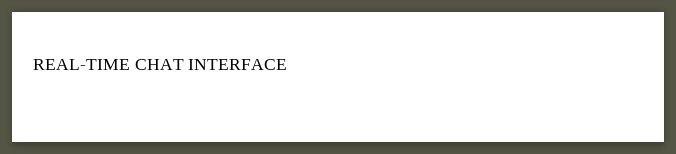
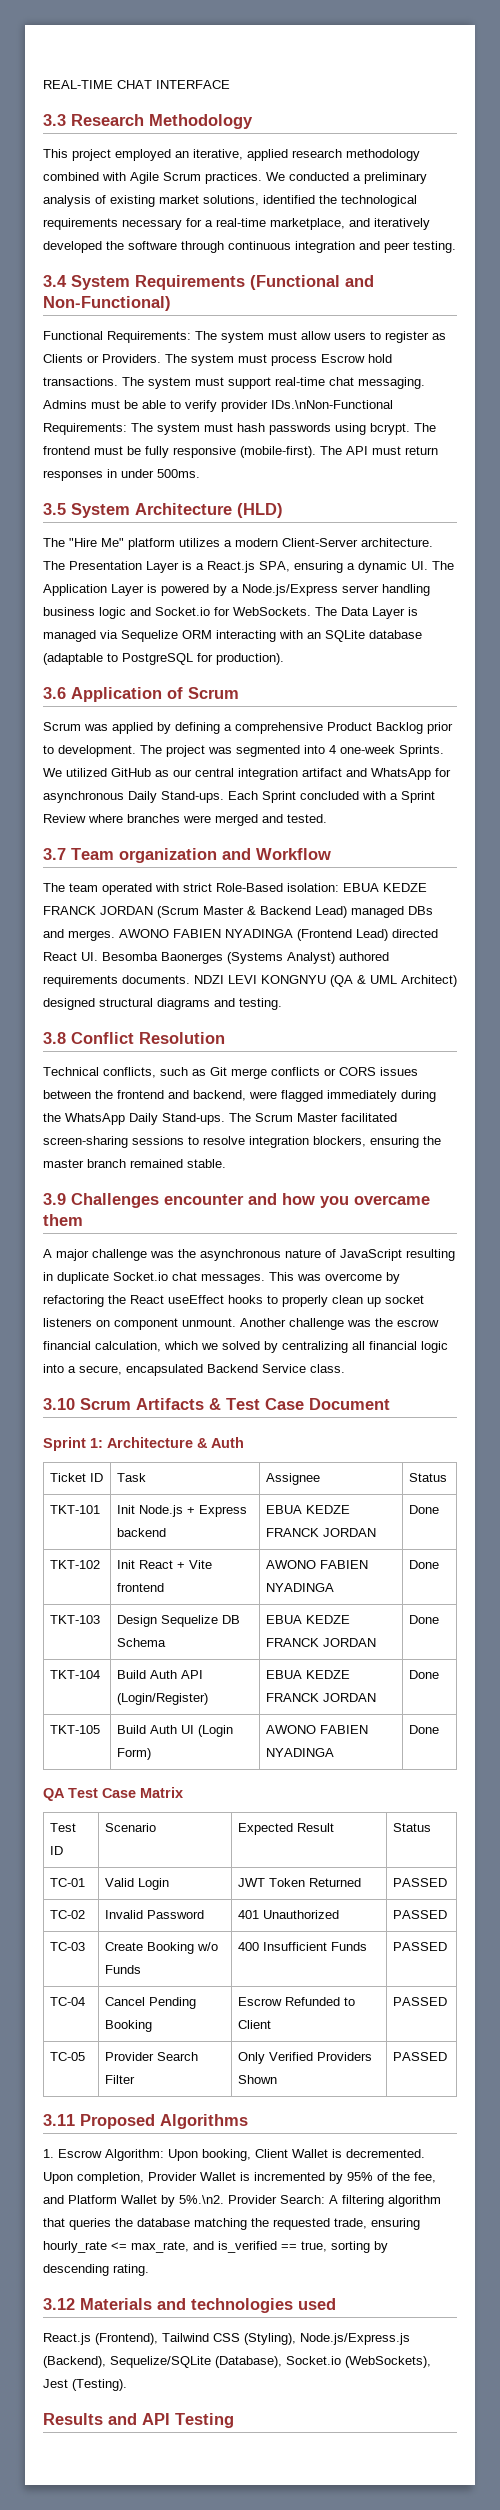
+ 3.3 Research Methodology
+ This project employed an iterative, applied research methodology combined with Agile Scrum practices. We conducted a preliminary analysis of existing market solutions, identified the technological requirements necessary for a real-time marketplace, and iteratively developed the software through continuous integration and peer testing.
+ 3.4 System Requirements (Functional and Non-Functional)
+ Functional Requirements: The system must allow users to register as Clients or Providers. The system must process Escrow hold transactions. The system must support real-time chat messaging. Admins must be able to verify provider IDs.\nNon-Functional Requirements: The system must hash passwords using bcrypt. The frontend must be fully responsive (mobile-first). The API must return responses in under 500ms.
+ 3.5 System Architecture (HLD)
+ The "Hire Me" platform utilizes a modern Client-Server architecture. The Presentation Layer is a React.js SPA, ensuring a dynamic UI. The Application Layer is powered by a Node.js/Express server handling business logic and Socket.io for WebSockets. The Data Layer is managed via Sequelize ORM interacting with an SQLite database (adaptable to PostgreSQL for production).
+ 3.6 Application of Scrum
+ Scrum was applied by defining a comprehensive Product Backlog prior to development. The project was segmented into 4 one-week Sprints. We utilized GitHub as our central integration artifact and WhatsApp for asynchronous Daily Stand-ups. Each Sprint concluded with a Sprint Review where branches were merged and tested.
+ 3.7 Team organization and Workflow
+ The team operated with strict Role-Based isolation: EBUA KEDZE FRANCK JORDAN (Scrum Master & Backend Lead) managed DBs and merges. AWONO FABIEN NYADINGA (Frontend Lead) directed React UI. Besomba Baonerges (Systems Analyst) authored requirements documents. NDZI LEVI KONGNYU (QA & UML Architect) designed structural diagrams and testing.
+ 3.8 Conflict Resolution
+ Technical conflicts, such as Git merge conflicts or CORS issues between the frontend and backend, were flagged immediately during the WhatsApp Daily Stand-ups. The Scrum Master facilitated screen-sharing sessions to resolve integration blockers, ensuring the master branch remained stable.
+ 3.9 Challenges encounter and how you overcame them
+ A major challenge was the asynchronous nature of JavaScript resulting in duplicate Socket.io chat messages. This was overcome by refactoring the React useEffect hooks to properly clean up socket listeners on component unmount. Another challenge was the escrow financial calculation, which we solved by centralizing all financial logic into a secure, encapsulated Backend Service class.
+ 3.10 Scrum Artifacts & Test Case Document
+ Sprint 1: Architecture & Auth
+ Ticket ID | Task | Assignee | Status
+ TKT-101 | Init Node.js + Express backend | EBUA KEDZE FRANCK JORDAN | Done
+ TKT-102 | Init React + Vite frontend | AWONO FABIEN NYADINGA | Done
+ TKT-103 | Design Sequelize DB Schema | EBUA KEDZE FRANCK JORDAN | Done
+ TKT-104 | Build Auth API (Login/Register) | EBUA KEDZE FRANCK JORDAN | Done
+ TKT-105 | Build Auth UI (Login Form) | AWONO FABIEN NYADINGA | Done
+ QA Test Case Matrix
+ Test ID | Scenario | Expected Result | Status
+ TC-01 | Valid Login | JWT Token Returned | PASSED
+ TC-02 | Invalid Password | 401 Unauthorized | PASSED
+ TC-03 | Create Booking w/o Funds | 400 Insufficient Funds | PASSED
+ TC-04 | Cancel Pending Booking | Escrow Refunded to Client | PASSED
+ TC-05 | Provider Search Filter | Only Verified Providers Shown | PASSED
+ 3.11 Proposed Algorithms
+ 1. Escrow Algorithm: Upon booking, Client Wallet is decremented. Upon completion, Provider Wallet is incremented by 95% of the fee, and Platform Wallet by 5%.\n2. Provider Search: A filtering algorithm that queries the database matching the requested trade, ensuring hourly_rate <= max_rate, and is_verified == true, sorting by descending rating.
+ 3.12 Materials and technologies used
+ React.js (Frontend), Tailwind CSS (Styling), Node.js/Express.js (Backend), Sequelize/SQLite (Database), Socket.io (WebSockets), Jest (Testing).
+ Results and API Testing

